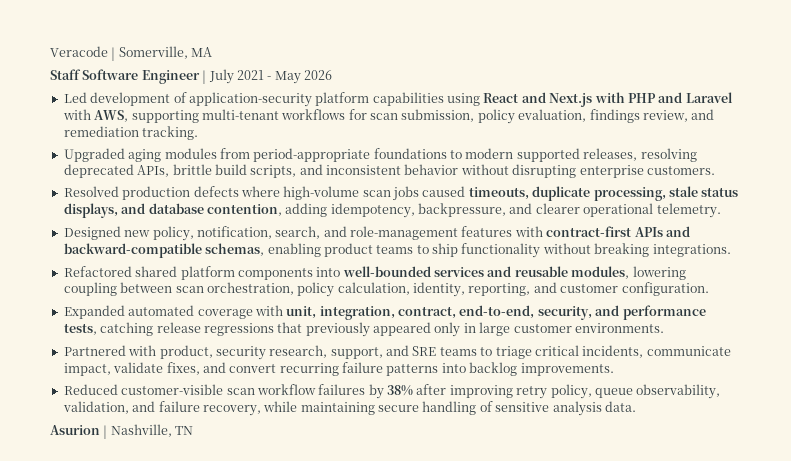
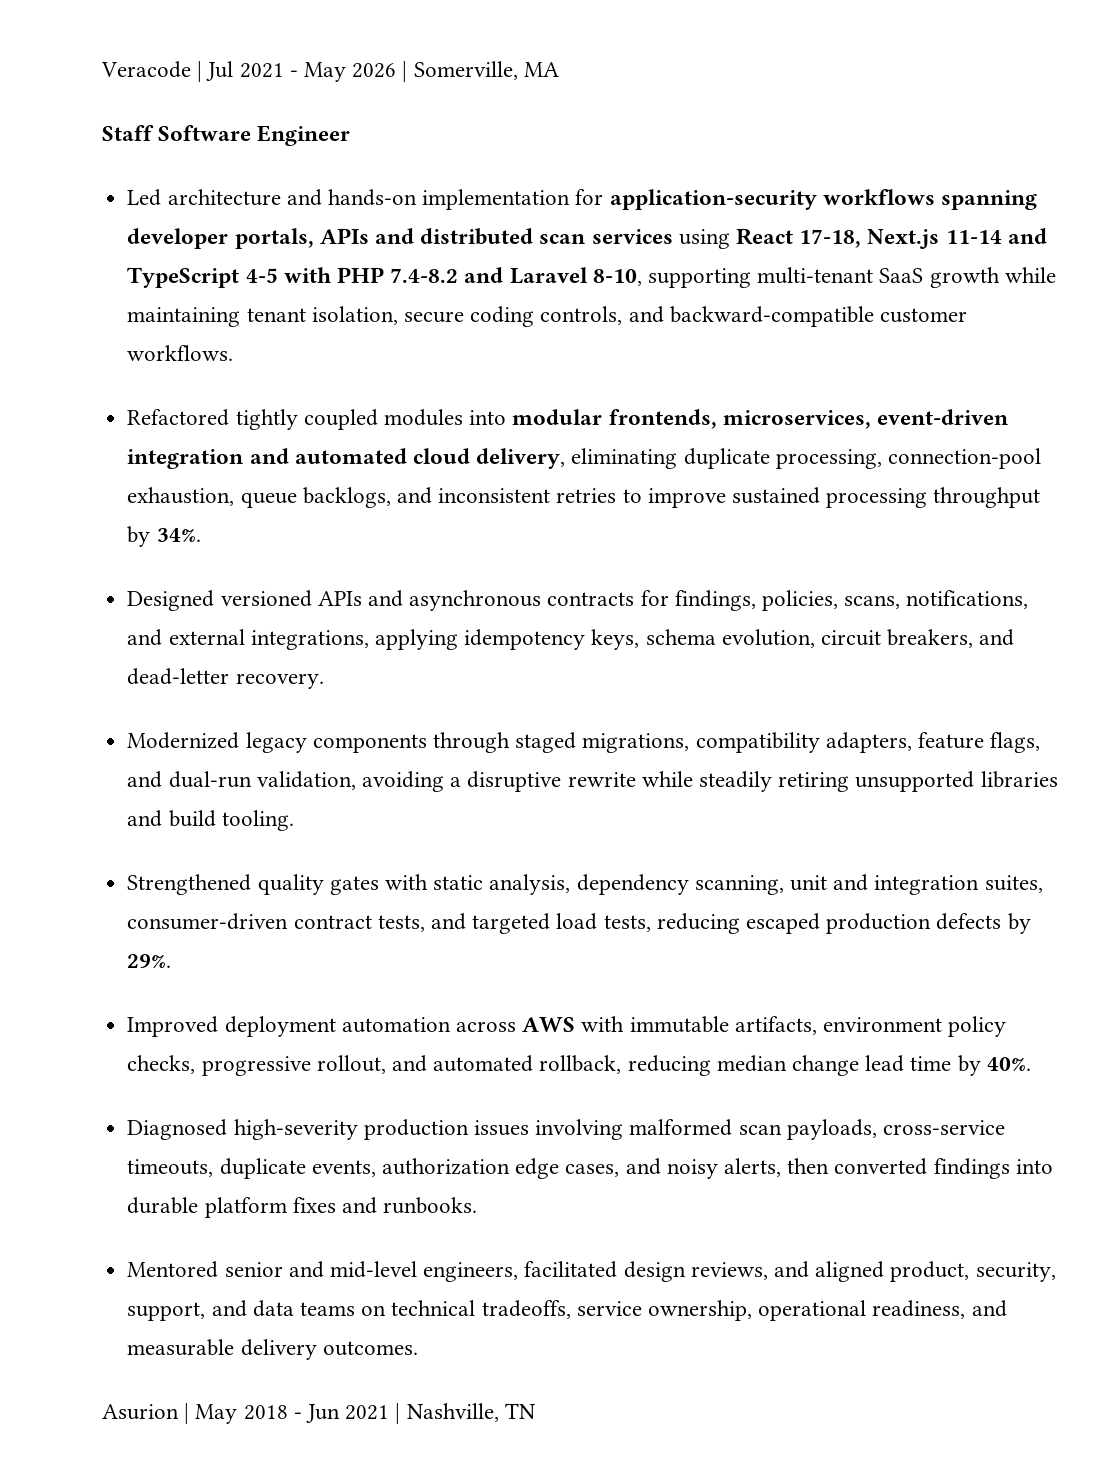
- Veracode | Somerville, MA
+ Veracode | Jul 2021 - May 2026 | Somerville, MA
- Staff Software Engineer | July 2021 - May 2026
- Led development of application-security platform capabilities using React and Next.js with PHP and Laravel with AWS, supporting multi-tenant workflows for scan submission, policy evaluation, findings review, and remediation tracking.
- Upgraded aging modules from period-appropriate foundations to modern supported releases, resolving deprecated APIs, brittle build scripts, and inconsistent behavior without disrupting enterprise customers.
- Resolved production defects where high-volume scan jobs caused timeouts, duplicate processing, stale status displays, and database contention, adding idempotency, backpressure, and clearer operational telemetry.
- Designed new policy, notification, search, and role-management features with contract-first APIs and backward-compatible schemas, enabling product teams to ship functionality without breaking integrations.
- Refactored shared platform components into well-bounded services and reusable modules, lowering coupling between scan orchestration, policy calculation, identity, reporting, and customer configuration.
- Expanded automated coverage with unit, integration, contract, end-to-end, security, and performance tests, catching release regressions that previously appeared only in large customer environments.
- Partnered with product, security research, support, and SRE teams to triage critical incidents, communicate impact, validate fixes, and convert recurring failure patterns into backlog improvements.
- Reduced customer-visible scan workflow failures by 38% after improving retry policy, queue observability, validation, and failure recovery, while maintaining secure handling of sensitive analysis data.
- Asurion | Nashville, TN
+ Staff Software Engineer
+ Led architecture and hands-on implementation for application-security workflows spanning developer portals, APIs and distributed scan services using React 17-18, Next.js 11-14 and TypeScript 4-5 with PHP 7.4-8.2 and Laravel 8-10, supporting multi-tenant SaaS growth while maintaining tenant isolation, secure coding controls, and backward-compatible customer workflows.
+ Refactored tightly coupled modules into modular frontends, microservices, event-driven integration and automated cloud delivery, eliminating duplicate processing, connection-pool exhaustion, queue backlogs, and inconsistent retries to improve sustained processing throughput by 34%.
+ Designed versioned APIs and asynchronous contracts for findings, policies, scans, notifications, and external integrations, applying idempotency keys, schema evolution, circuit breakers, and dead-letter recovery.
+ Modernized legacy components through staged migrations, compatibility adapters, feature flags, and dual-run validation, avoiding a disruptive rewrite while steadily retiring unsupported libraries and build tooling.
+ Strengthened quality gates with static analysis, dependency scanning, unit and integration suites, consumer-driven contract tests, and targeted load tests, reducing escaped production defects by 29%.
+ Improved deployment automation across AWS with immutable artifacts, environment policy checks, progressive rollout, and automated rollback, reducing median change lead time by 40%.
+ Diagnosed high-severity production issues involving malformed scan payloads, cross-service timeouts, duplicate events, authorization edge cases, and noisy alerts, then converted findings into durable platform fixes and runbooks.
+ Mentored senior and mid-level engineers, facilitated design reviews, and aligned product, security, support, and data teams on technical tradeoffs, service ownership, operational readiness, and measurable delivery outcomes.
+ Asurion | May 2018 - Jun 2021 | Nashville, TN

